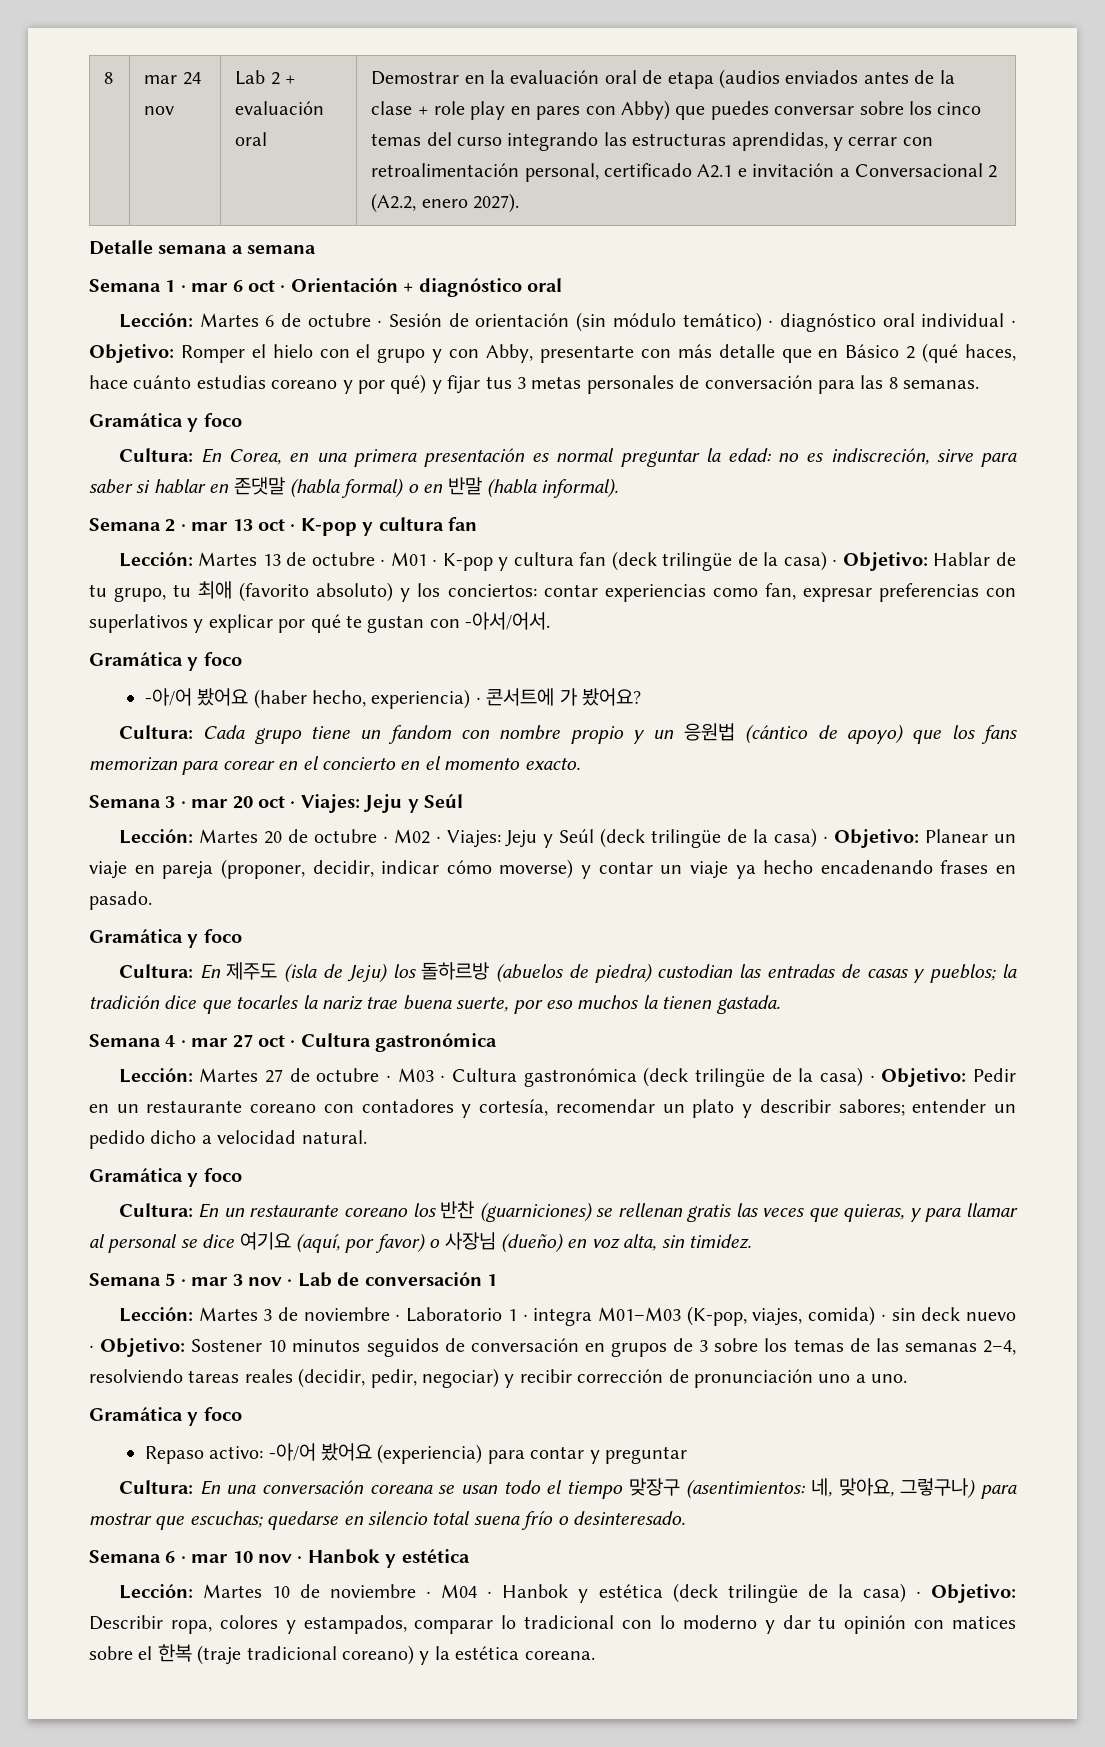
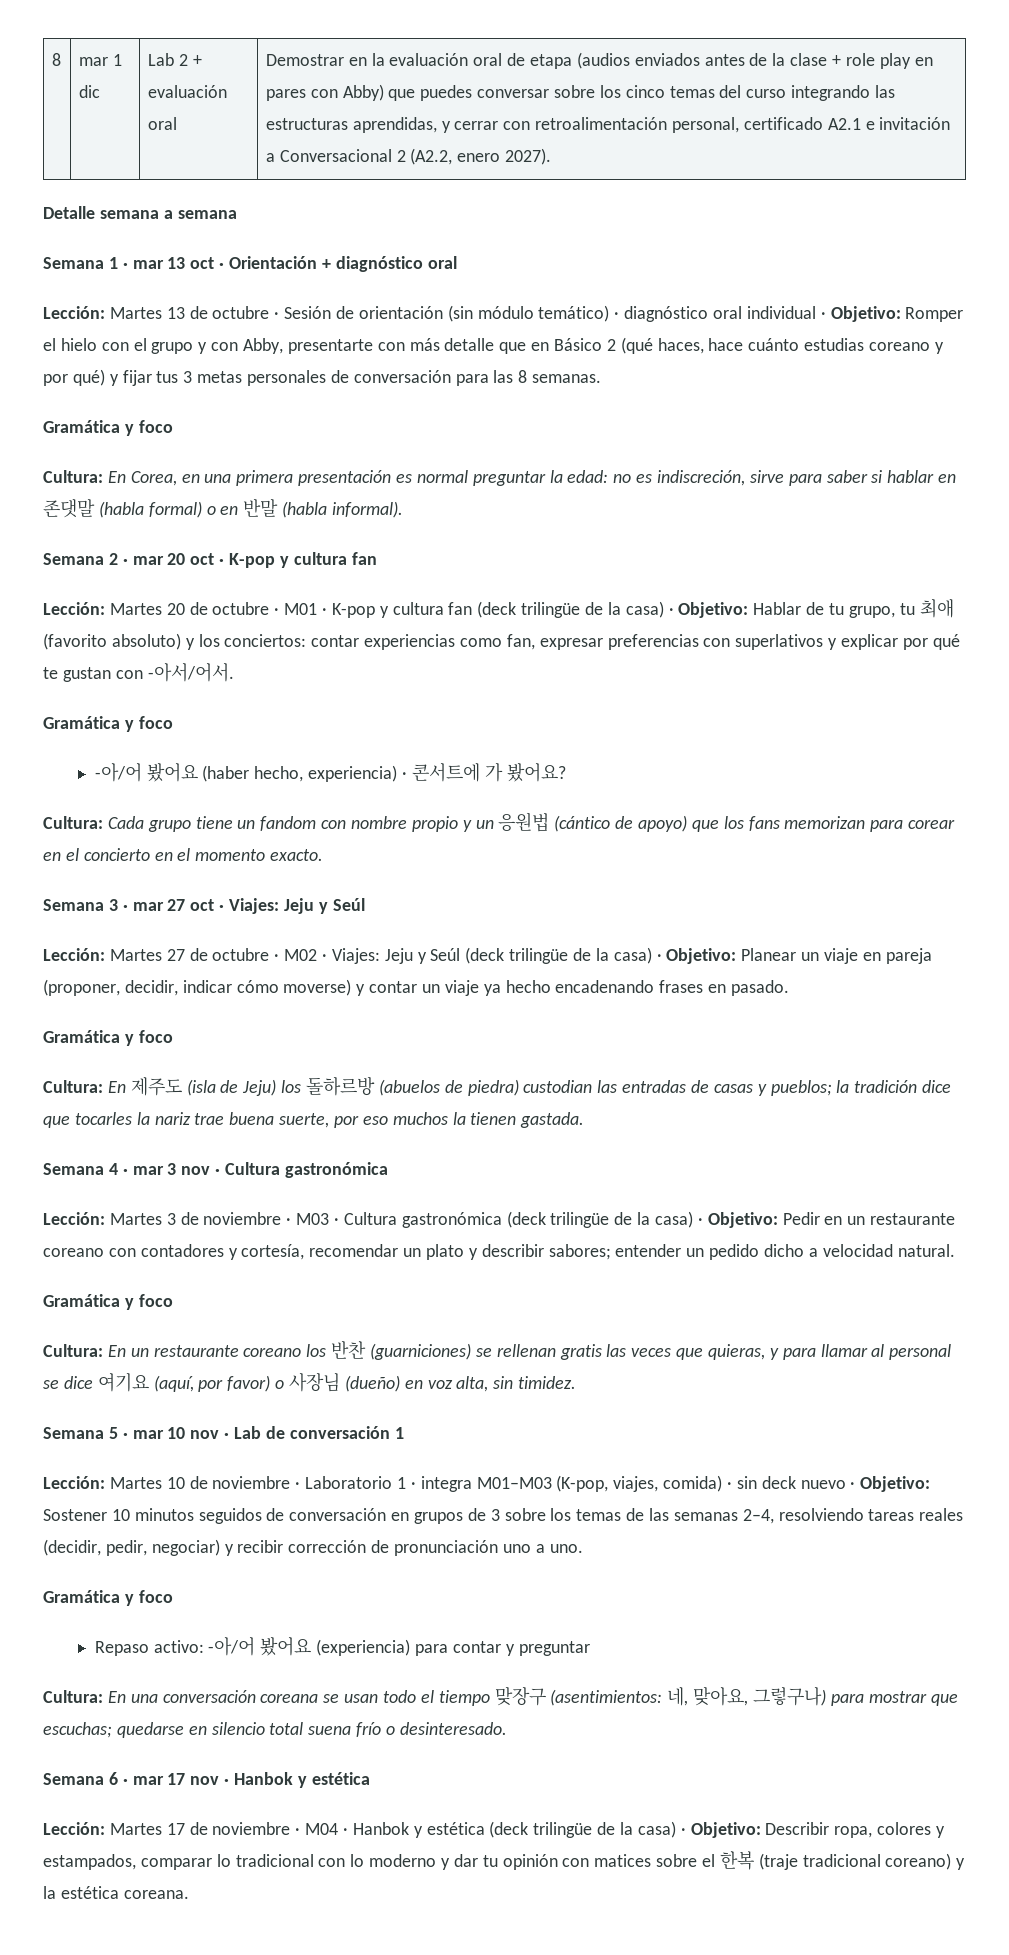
- mar 24 nov
+ mar 1 dic
- Semana 1 · mar 6 oct · Orientación + diagnóstico oral
+ Semana 1 · mar 13 oct · Orientación + diagnóstico oral
- Lección: Martes 6 de octubre · Sesión de orientación (sin módulo temático) · diagnóstico oral individual · Objetivo: Romper el hielo con el grupo y con Abby, presentarte con más detalle que en Básico 2 (qué haces, hace cuánto estudias coreano y por qué) y fijar tus 3 metas personales de conversación para las 8 semanas.
+ Lección: Martes 13 de octubre · Sesión de orientación (sin módulo temático) · diagnóstico oral individual · Objetivo: Romper el hielo con el grupo y con Abby, presentarte con más detalle que en Básico 2 (qué haces, hace cuánto estudias coreano y por qué) y fijar tus 3 metas personales de conversación para las 8 semanas.
- Semana 2 · mar 13 oct · K-pop y cultura fan
+ Semana 2 · mar 20 oct · K-pop y cultura fan
- Lección: Martes 13 de octubre · M01 · K-pop y cultura fan (deck trilingüe de la casa) · Objetivo: Hablar de tu grupo, tu 최애 (favorito absoluto) y los conciertos: contar experiencias como fan, expresar preferencias con superlativos y explicar por qué te gustan con -아서/어서.
+ Lección: Martes 20 de octubre · M01 · K-pop y cultura fan (deck trilingüe de la casa) · Objetivo: Hablar de tu grupo, tu 최애 (favorito absoluto) y los conciertos: contar experiencias como fan, expresar preferencias con superlativos y explicar por qué te gustan con -아서/어서.
- Semana 3 · mar 20 oct · Viajes: Jeju y Seúl
+ Semana 3 · mar 27 oct · Viajes: Jeju y Seúl
- Lección: Martes 20 de octubre · M02 · Viajes: Jeju y Seúl (deck trilingüe de la casa) · Objetivo: Planear un viaje en pareja (proponer, decidir, indicar cómo moverse) y contar un viaje ya hecho encadenando frases en pasado.
+ Lección: Martes 27 de octubre · M02 · Viajes: Jeju y Seúl (deck trilingüe de la casa) · Objetivo: Planear un viaje en pareja (proponer, decidir, indicar cómo moverse) y contar un viaje ya hecho encadenando frases en pasado.
- Semana 4 · mar 27 oct · Cultura gastronómica
+ Semana 4 · mar 3 nov · Cultura gastronómica
- Lección: Martes 27 de octubre · M03 · Cultura gastronómica (deck trilingüe de la casa) · Objetivo: Pedir en un restaurante coreano con contadores y cortesía, recomendar un plato y describir sabores; entender un pedido dicho a velocidad natural.
+ Lección: Martes 3 de noviembre · M03 · Cultura gastronómica (deck trilingüe de la casa) · Objetivo: Pedir en un restaurante coreano con contadores y cortesía, recomendar un plato y describir sabores; entender un pedido dicho a velocidad natural.
- Semana 5 · mar 3 nov · Lab de conversación 1
+ Semana 5 · mar 10 nov · Lab de conversación 1
- Lección: Martes 3 de noviembre · Laboratorio 1 · integra M01–M03 (K-pop, viajes, comida) · sin deck nuevo · Objetivo: Sostener 10 minutos seguidos de conversación en grupos de 3 sobre los temas de las semanas 2–4, resolviendo tareas reales (decidir, pedir, negociar) y recibir corrección de pronunciación uno a uno.
+ Lección: Martes 10 de noviembre · Laboratorio 1 · integra M01–M03 (K-pop, viajes, comida) · sin deck nuevo · Objetivo: Sostener 10 minutos seguidos de conversación en grupos de 3 sobre los temas de las semanas 2–4, resolviendo tareas reales (decidir, pedir, negociar) y recibir corrección de pronunciación uno a uno.
- Semana 6 · mar 10 nov · Hanbok y estética
+ Semana 6 · mar 17 nov · Hanbok y estética
- Lección: Martes 10 de noviembre · M04 · Hanbok y estética (deck trilingüe de la casa) · Objetivo: Describir ropa, colores y estampados, comparar lo tradicional con lo moderno y dar tu opinión con matices sobre el 한복 (traje tradicional coreano) y la estética coreana.
+ Lección: Martes 17 de noviembre · M04 · Hanbok y estética (deck trilingüe de la casa) · Objetivo: Describir ropa, colores y estampados, comparar lo tradicional con lo moderno y dar tu opinión con matices sobre el 한복 (traje tradicional coreano) y la estética coreana.

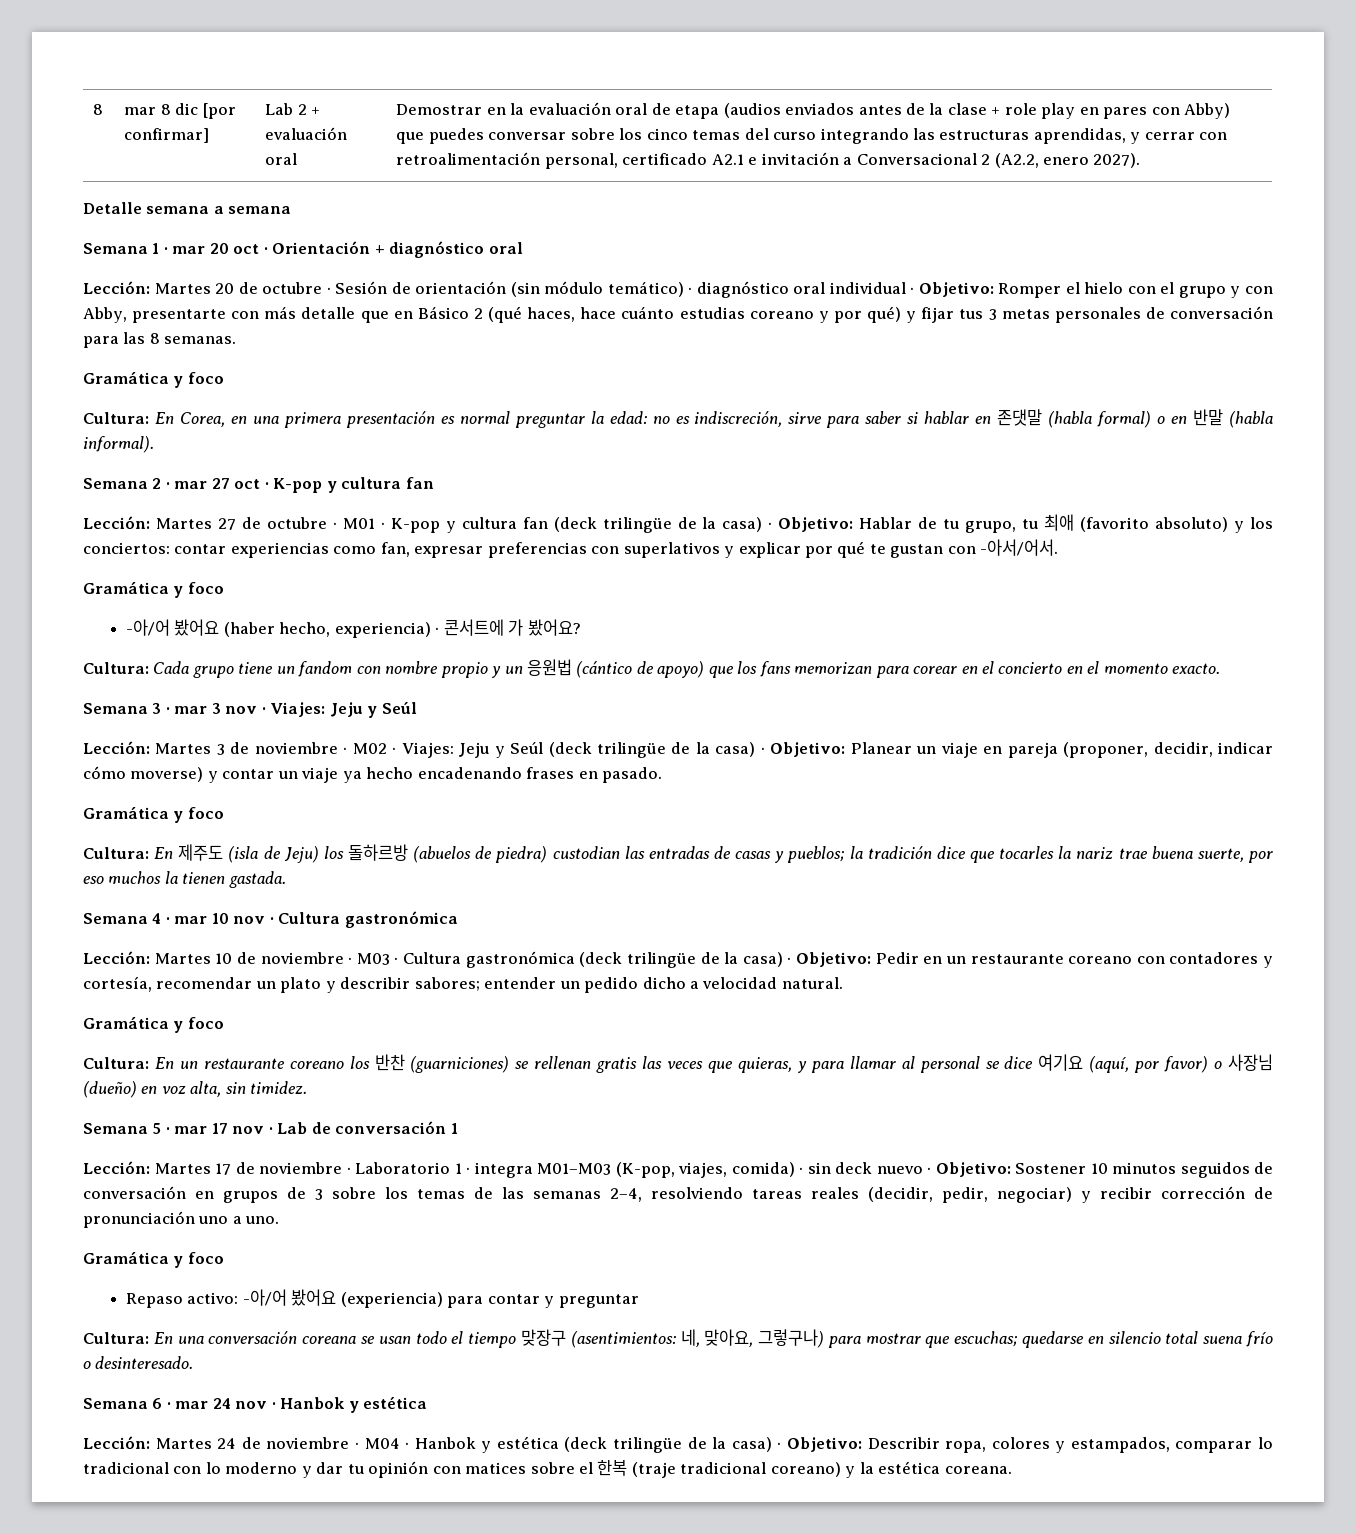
- mar 1 dic
+ mar 8 dic [por confirmar]
- Semana 1 · mar 13 oct · Orientación + diagnóstico oral
+ Semana 1 · mar 20 oct · Orientación + diagnóstico oral
- Lección: Martes 13 de octubre · Sesión de orientación (sin módulo temático) · diagnóstico oral individual · Objetivo: Romper el hielo con el grupo y con Abby, presentarte con más detalle que en Básico 2 (qué haces, hace cuánto estudias coreano y por qué) y fijar tus 3 metas personales de conversación para las 8 semanas.
+ Lección: Martes 20 de octubre · Sesión de orientación (sin módulo temático) · diagnóstico oral individual · Objetivo: Romper el hielo con el grupo y con Abby, presentarte con más detalle que en Básico 2 (qué haces, hace cuánto estudias coreano y por qué) y fijar tus 3 metas personales de conversación para las 8 semanas.
- Semana 2 · mar 20 oct · K-pop y cultura fan
+ Semana 2 · mar 27 oct · K-pop y cultura fan
- Lección: Martes 20 de octubre · M01 · K-pop y cultura fan (deck trilingüe de la casa) · Objetivo: Hablar de tu grupo, tu 최애 (favorito absoluto) y los conciertos: contar experiencias como fan, expresar preferencias con superlativos y explicar por qué te gustan con -아서/어서.
+ Lección: Martes 27 de octubre · M01 · K-pop y cultura fan (deck trilingüe de la casa) · Objetivo: Hablar de tu grupo, tu 최애 (favorito absoluto) y los conciertos: contar experiencias como fan, expresar preferencias con superlativos y explicar por qué te gustan con -아서/어서.
- Semana 3 · mar 27 oct · Viajes: Jeju y Seúl
+ Semana 3 · mar 3 nov · Viajes: Jeju y Seúl
- Lección: Martes 27 de octubre · M02 · Viajes: Jeju y Seúl (deck trilingüe de la casa) · Objetivo: Planear un viaje en pareja (proponer, decidir, indicar cómo moverse) y contar un viaje ya hecho encadenando frases en pasado.
+ Lección: Martes 3 de noviembre · M02 · Viajes: Jeju y Seúl (deck trilingüe de la casa) · Objetivo: Planear un viaje en pareja (proponer, decidir, indicar cómo moverse) y contar un viaje ya hecho encadenando frases en pasado.
- Semana 4 · mar 3 nov · Cultura gastronómica
+ Semana 4 · mar 10 nov · Cultura gastronómica
- Lección: Martes 3 de noviembre · M03 · Cultura gastronómica (deck trilingüe de la casa) · Objetivo: Pedir en un restaurante coreano con contadores y cortesía, recomendar un plato y describir sabores; entender un pedido dicho a velocidad natural.
+ Lección: Martes 10 de noviembre · M03 · Cultura gastronómica (deck trilingüe de la casa) · Objetivo: Pedir en un restaurante coreano con contadores y cortesía, recomendar un plato y describir sabores; entender un pedido dicho a velocidad natural.
- Semana 5 · mar 10 nov · Lab de conversación 1
+ Semana 5 · mar 17 nov · Lab de conversación 1
- Lección: Martes 10 de noviembre · Laboratorio 1 · integra M01–M03 (K-pop, viajes, comida) · sin deck nuevo · Objetivo: Sostener 10 minutos seguidos de conversación en grupos de 3 sobre los temas de las semanas 2–4, resolviendo tareas reales (decidir, pedir, negociar) y recibir corrección de pronunciación uno a uno.
+ Lección: Martes 17 de noviembre · Laboratorio 1 · integra M01–M03 (K-pop, viajes, comida) · sin deck nuevo · Objetivo: Sostener 10 minutos seguidos de conversación en grupos de 3 sobre los temas de las semanas 2–4, resolviendo tareas reales (decidir, pedir, negociar) y recibir corrección de pronunciación uno a uno.
- Semana 6 · mar 17 nov · Hanbok y estética
+ Semana 6 · mar 24 nov · Hanbok y estética
- Lección: Martes 17 de noviembre · M04 · Hanbok y estética (deck trilingüe de la casa) · Objetivo: Describir ropa, colores y estampados, comparar lo tradicional con lo moderno y dar tu opinión con matices sobre el 한복 (traje tradicional coreano) y la estética coreana.
+ Lección: Martes 24 de noviembre · M04 · Hanbok y estética (deck trilingüe de la casa) · Objetivo: Describir ropa, colores y estampados, comparar lo tradicional con lo moderno y dar tu opinión con matices sobre el 한복 (traje tradicional coreano) y la estética coreana.

